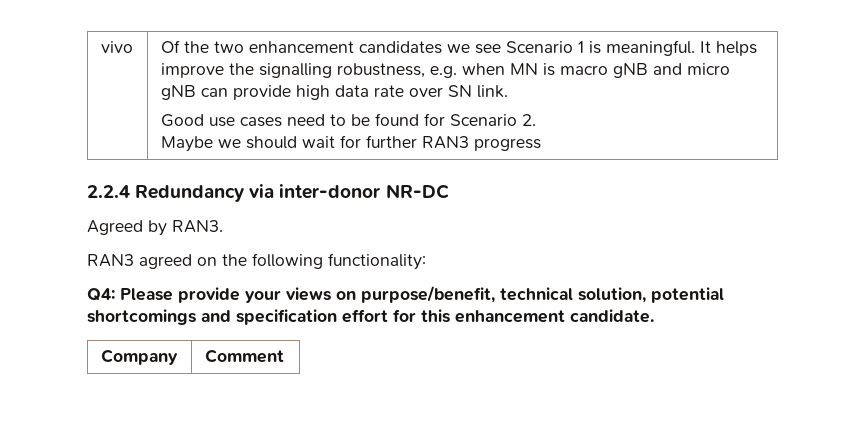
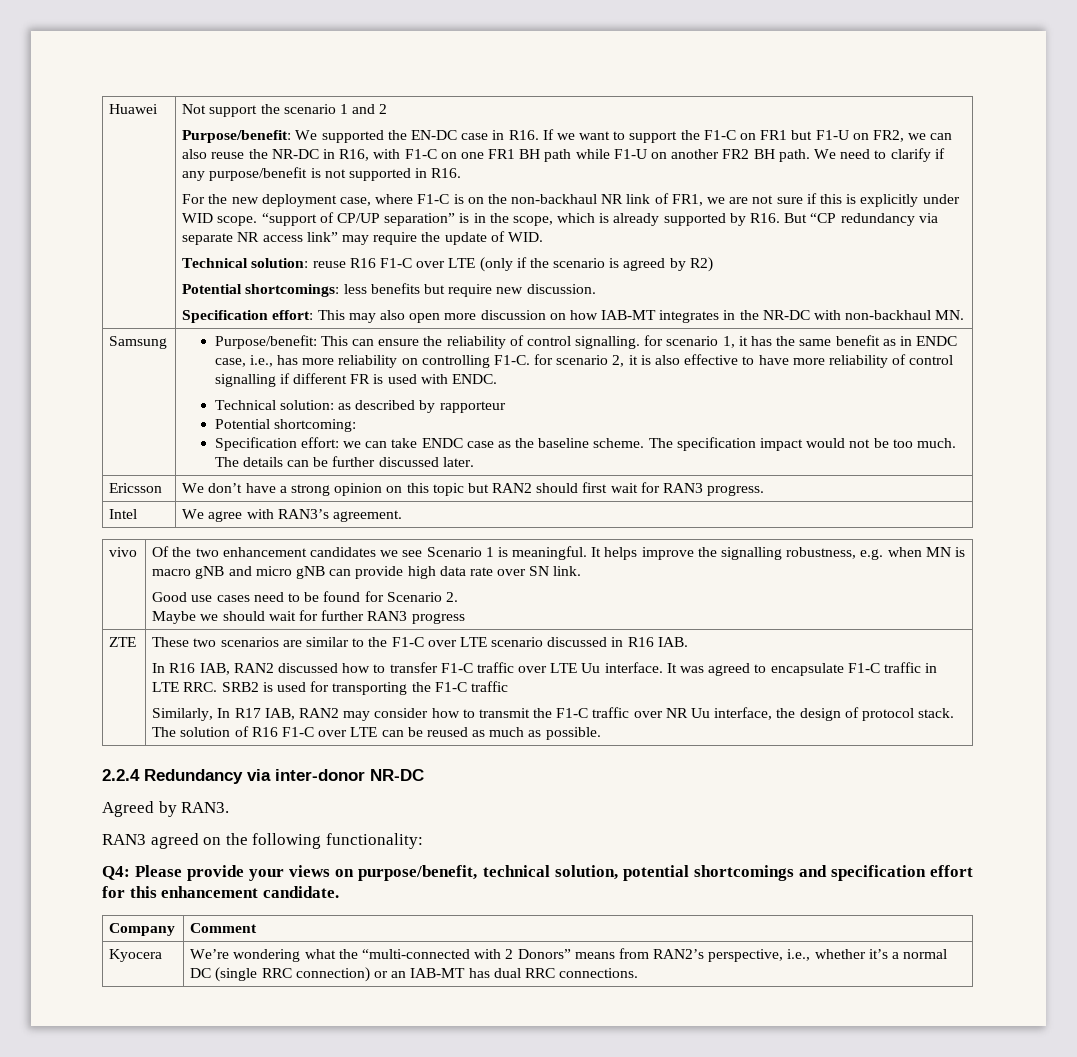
+ Huawei | Not support the scenario 1 and 2
+ Purpose/benefit: We supported the EN-DC case in R16. If we want to support the F1-C on FR1 but F1-U on FR2, we can also reuse the NR-DC in R16, with F1-C on one FR1 BH path while F1-U on another FR2 BH path. We need to clarify if any purpose/benefit is not supported in R16.
+ For the new deployment case, where F1-C is on the non-backhaul NR link of FR1, we are not sure if this is explicitly under WID scope. “support of CP/UP separation” is in the scope, which is already supported by R16. But “CP redundancy via separate NR access link” may require the update of WID.
+ Technical solution: reuse R16 F1-C over LTE (only if the scenario is agreed by R2)
+ Potential shortcomings: less benefits but require new discussion.
+ Specification effort: This may also open more discussion on how IAB-MT integrates in the NR-DC with non-backhaul MN.
+ Samsung | Purpose/benefit: This can ensure the reliability of control signalling. for scenario 1, it has the same benefit as in ENDC case, i.e., has more reliability on controlling F1-C. for scenario 2, it is also effective to have more reliability of control signalling if different FR is used with ENDC.
+ Technical solution: as described by rapporteur
+ Potential shortcoming:
+ Specification effort: we can take ENDC case as the baseline scheme. The specification impact would not be too much. The details can be further discussed later.
+ Ericsson | We don’t have a strong opinion on this topic but RAN2 should first wait for RAN3 progress.
+ Intel | We agree with RAN3’s agreement.
+ ZTE | These two scenarios are similar to the F1-C over LTE scenario discussed in R16 IAB.
+ In R16 IAB, RAN2 discussed how to transfer F1-C traffic over LTE Uu interface. It was agreed to encapsulate F1-C traffic in LTE RRC. SRB2 is used for transporting the F1-C traffic
+ Similarly, In R17 IAB, RAN2 may consider how to transmit the F1-C traffic over NR Uu interface, the design of protocol stack. The solution of R16 F1-C over LTE can be reused as much as possible.
+ Kyocera | We’re wondering what the “multi-connected with 2 Donors” means from RAN2’s perspective, i.e., whether it’s a normal DC (single RRC connection) or an IAB-MT has dual RRC connections.

